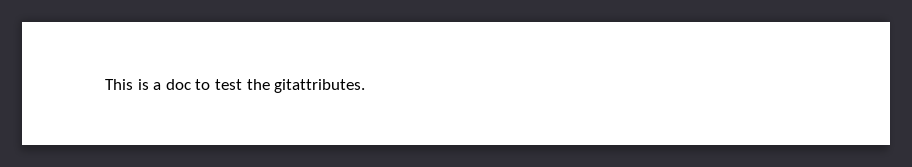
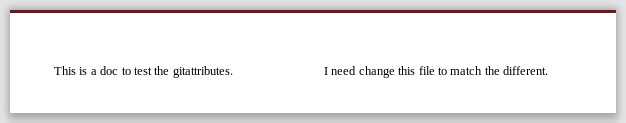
+ I need change this file to match the different.

